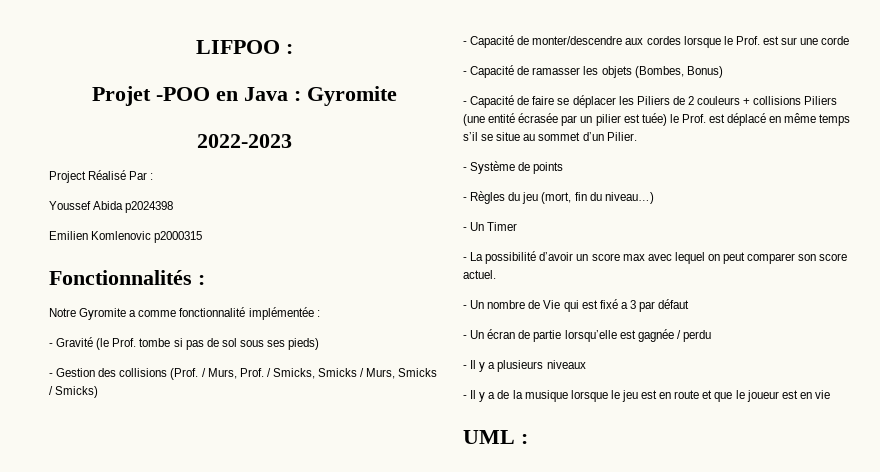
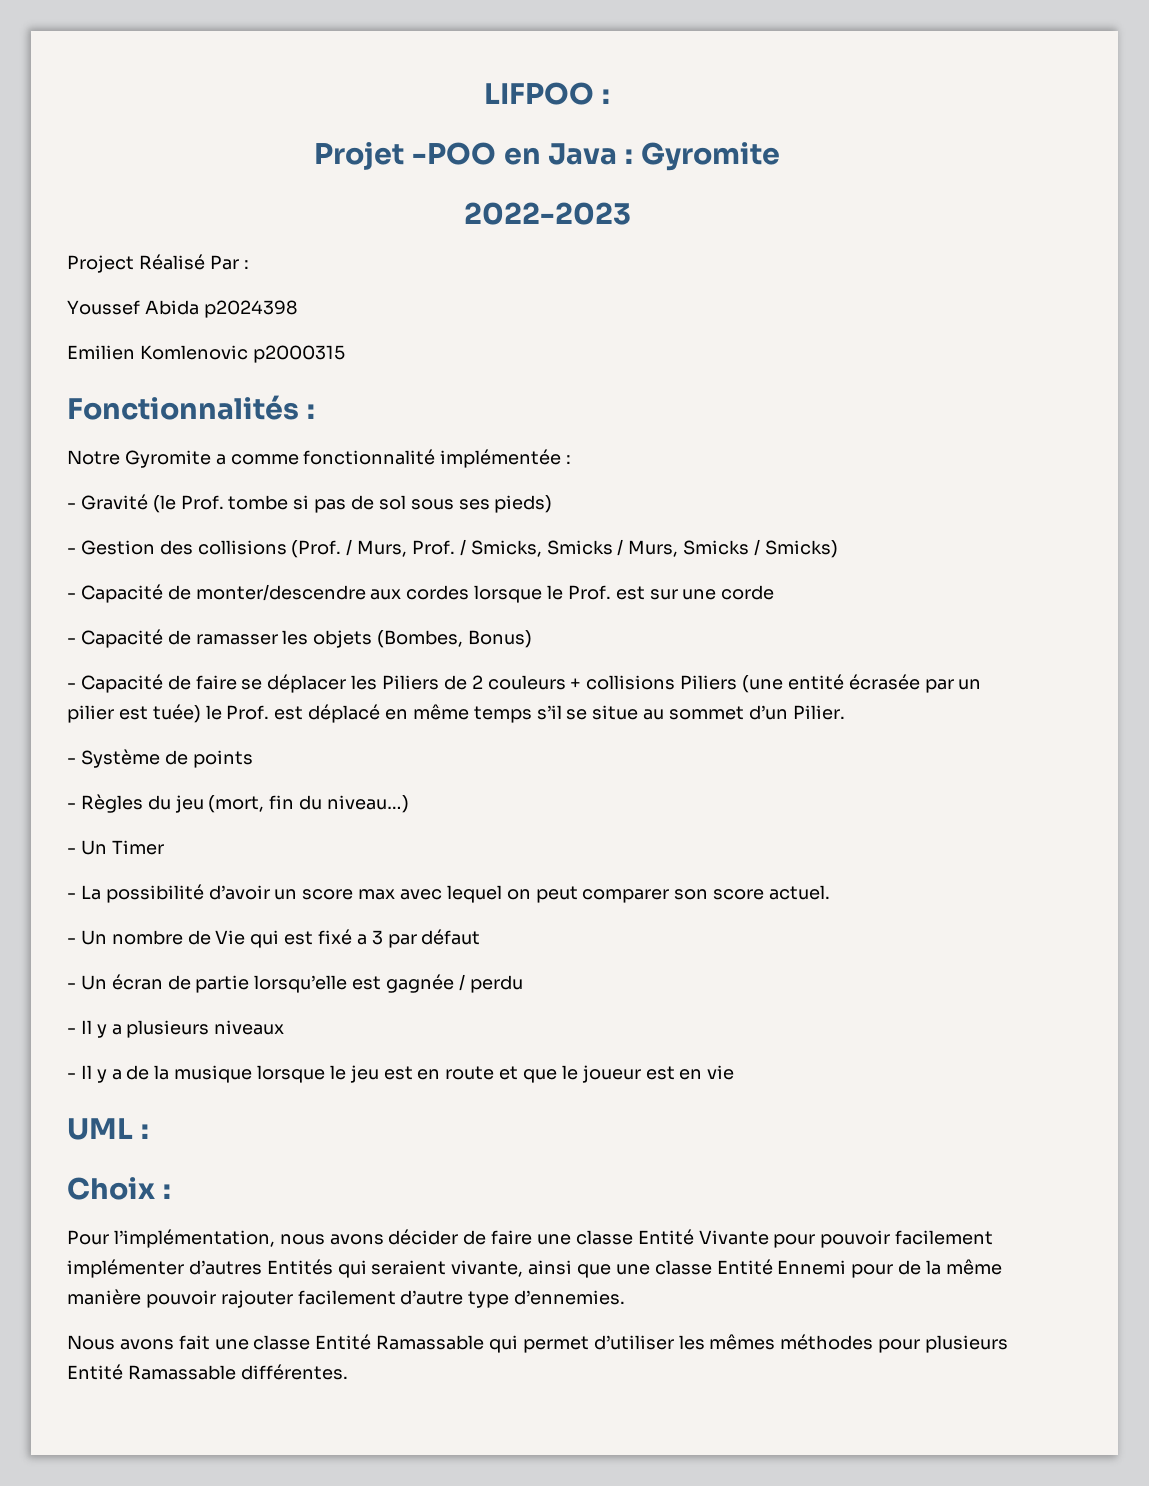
+ Choix :
+ Pour l’implémentation, nous avons décider de faire une classe Entité Vivante pour pouvoir facilement implémenter d’autres Entités qui seraient vivante, ainsi que une classe Entité Ennemi pour de la même manière pouvoir rajouter facilement d’autre type d’ennemies.
+ Nous avons fait une classe Entité Ramassable qui permet d’utiliser les mêmes méthodes pour plusieurs Entité Ramassable différentes.

